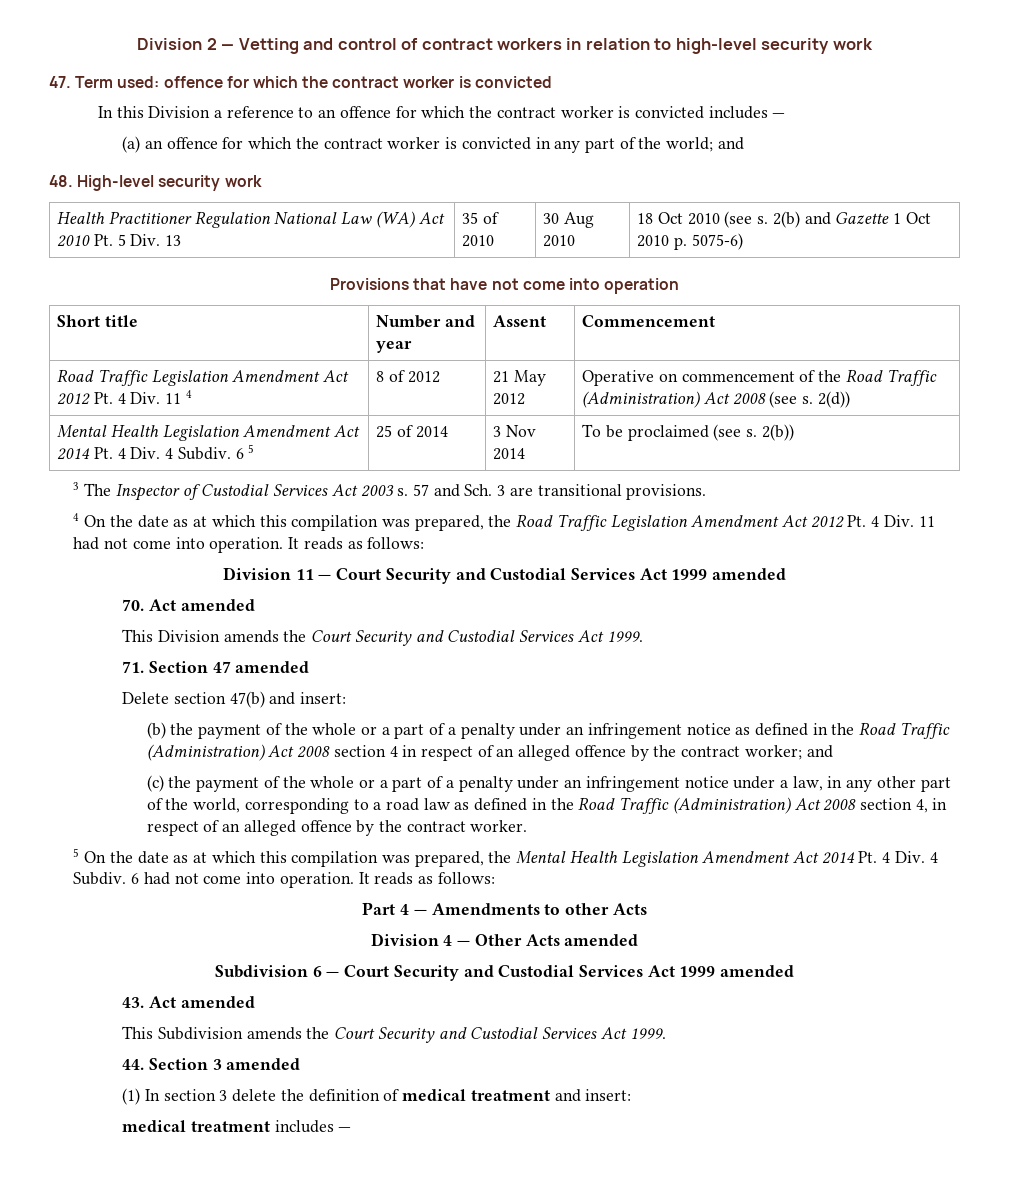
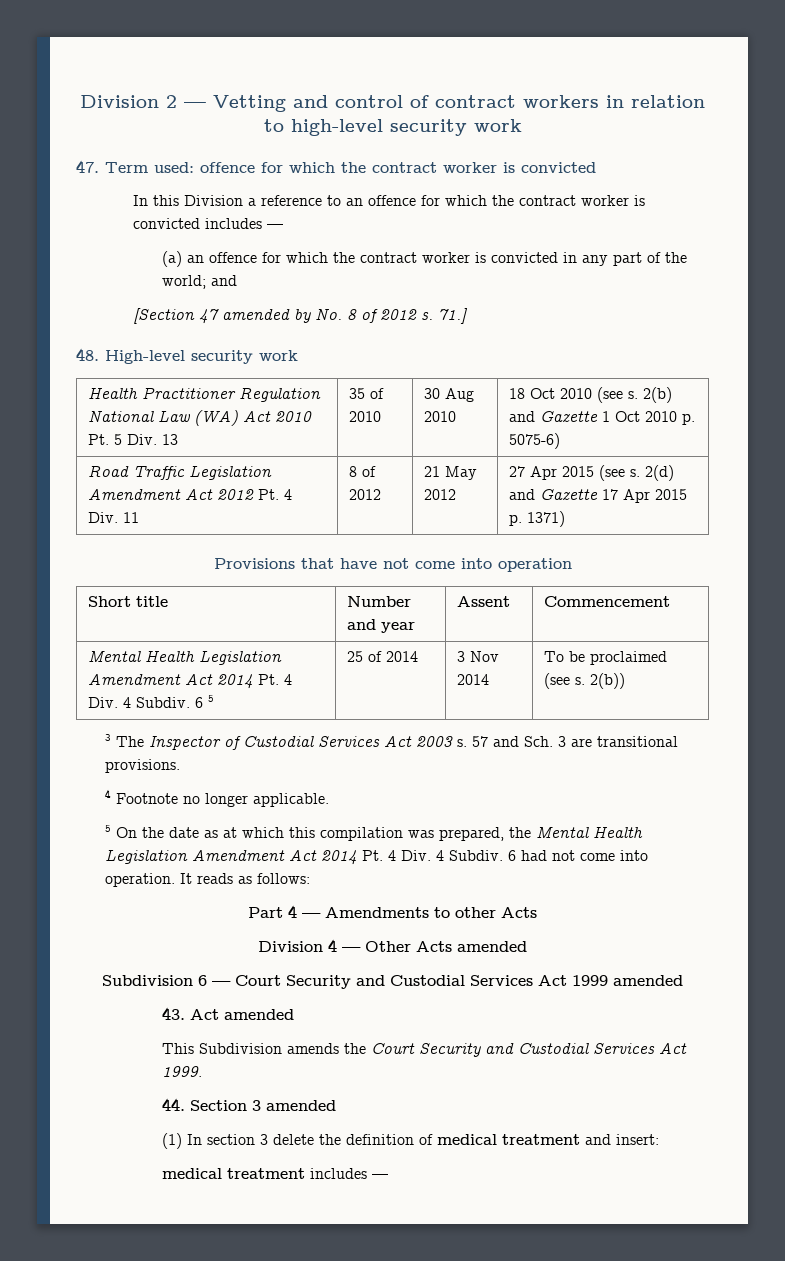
+ [Section 47 amended by No. 8 of 2012 s. 71.]
+ Road Traffic Legislation Amendment Act 2012 Pt. 4 Div. 11 | 8 of 2012 | 21 May 2012 | 27 Apr 2015 (see s. 2(d) and Gazette 17 Apr 2015 p. 1371)
- Road Traffic Legislation Amendment Act 2012 Pt. 4 Div. 11 4 | 8 of 2012 | 21 May 2012 | Operative on commencement of the Road Traffic (Administration) Act 2008 (see s. 2(d))
- 4 On the date as at which this compilation was prepared, the Road Traffic Legislation Amendment Act 2012 Pt. 4 Div. 11 had not come into operation. It reads as follows:
- Division 11 — Court Security and Custodial Services Act 1999 amended
- 70. Act amended
- This Division amends the Court Security and Custodial Services Act 1999.
- 71. Section 47 amended
- Delete section 47(b) and insert:
- (b) the payment of the whole or a part of a penalty under an infringement notice as defined in the Road Traffic (Administration) Act 2008 section 4 in respect of an alleged offence by the contract worker; and
- (c) the payment of the whole or a part of a penalty under an infringement notice under a law, in any other part of the world, corresponding to a road law as defined in the Road Traffic (Administration) Act 2008 section 4, in respect of an alleged offence by the contract worker.
+ 4 Footnote no longer applicable.

